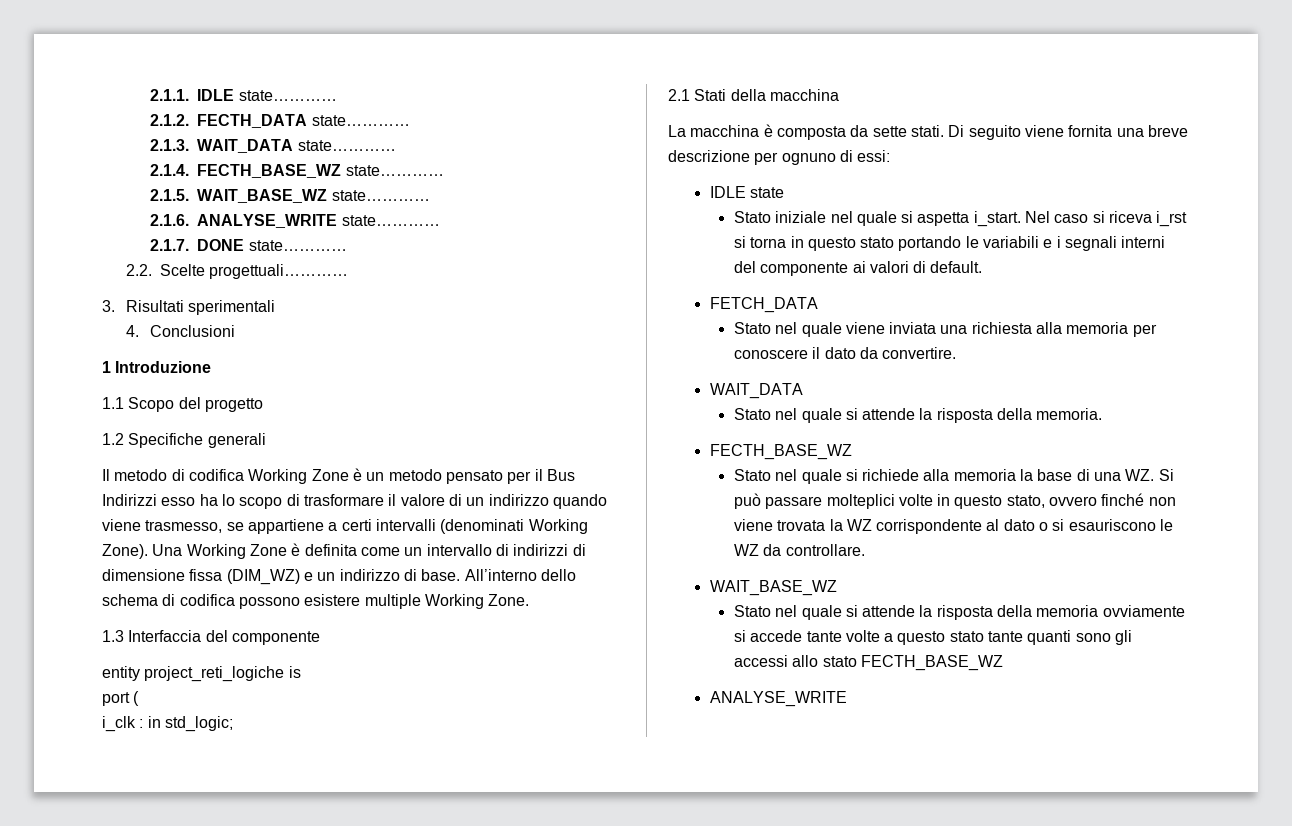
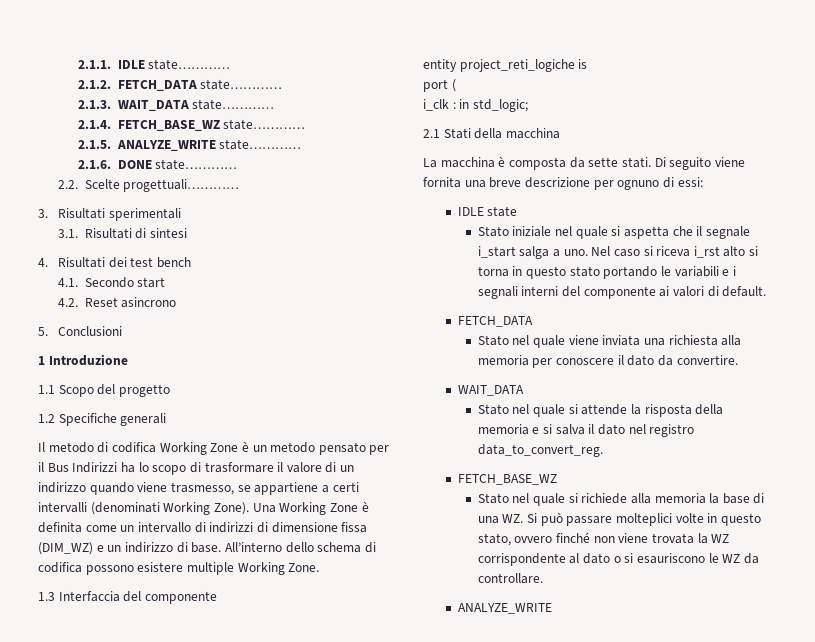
- 2.1.2. FECTH_DATA state…………
+ 2.1.2. FETCH_DATA state…………
- 2.1.4. FECTH_BASE_WZ state…………
+ 2.1.4. FETCH_BASE_WZ state…………
- 2.1.5. WAIT_BASE_WZ state…………
- 2.1.6. ANALYSE_WRITE state…………
- 2.1.7. DONE state…………
+ 2.1.5. ANALYZE_WRITE state…………
+ 2.1.6. DONE state…………
- 4. Conclusioni
+ 3.1. Risultati di sintesi
+ 4. Risultati dei test bench
+ 4.1. Secondo start
+ 4.2. Reset asincrono
+ 5. Conclusioni
- Il metodo di codifica Working Zone è un metodo pensato per il Bus Indirizzi esso ha lo scopo di trasformare il valore di un indirizzo quando viene trasmesso, se appartiene a certi intervalli (denominati Working Zone).
+ Il metodo di codifica Working Zone è un metodo pensato per il Bus Indirizzi ha lo scopo di trasformare il valore di un indirizzo quando viene trasmesso, se appartiene a certi intervalli (denominati Working Zone).
- Stato iniziale nel quale si aspetta i_start.
+ Stato iniziale nel quale si aspetta che il segnale i_start salga a uno.
- Nel caso si riceva i_rst si torna in questo stato portando le variabili e i segnali interni del componente ai valori di default.
+ Nel caso si riceva i_rst alto si torna in questo stato portando le variabili e i segnali interni del componente ai valori di default.
- Stato nel quale si attende la risposta della memoria.
- FECTH_BASE_WZ
+ Stato nel quale si attende la risposta della memoria e si salva il dato nel registro data_to_convert_reg.
+ FETCH_BASE_WZ
  Stato nel quale si richiede alla memoria la base di una WZ. Si può passare molteplici volte in questo stato, ovvero finché non viene trovata la WZ corrispondente al dato o si esauriscono le WZ da controllare.
- WAIT_BASE_WZ
- Stato nel quale si attende la risposta della memoria ovviamente si accede tante volte a questo stato tante quanti sono gli accessi allo stato FECTH_BASE_WZ
- ANALYSE_WRITE
+ ANALYZE_WRITE

